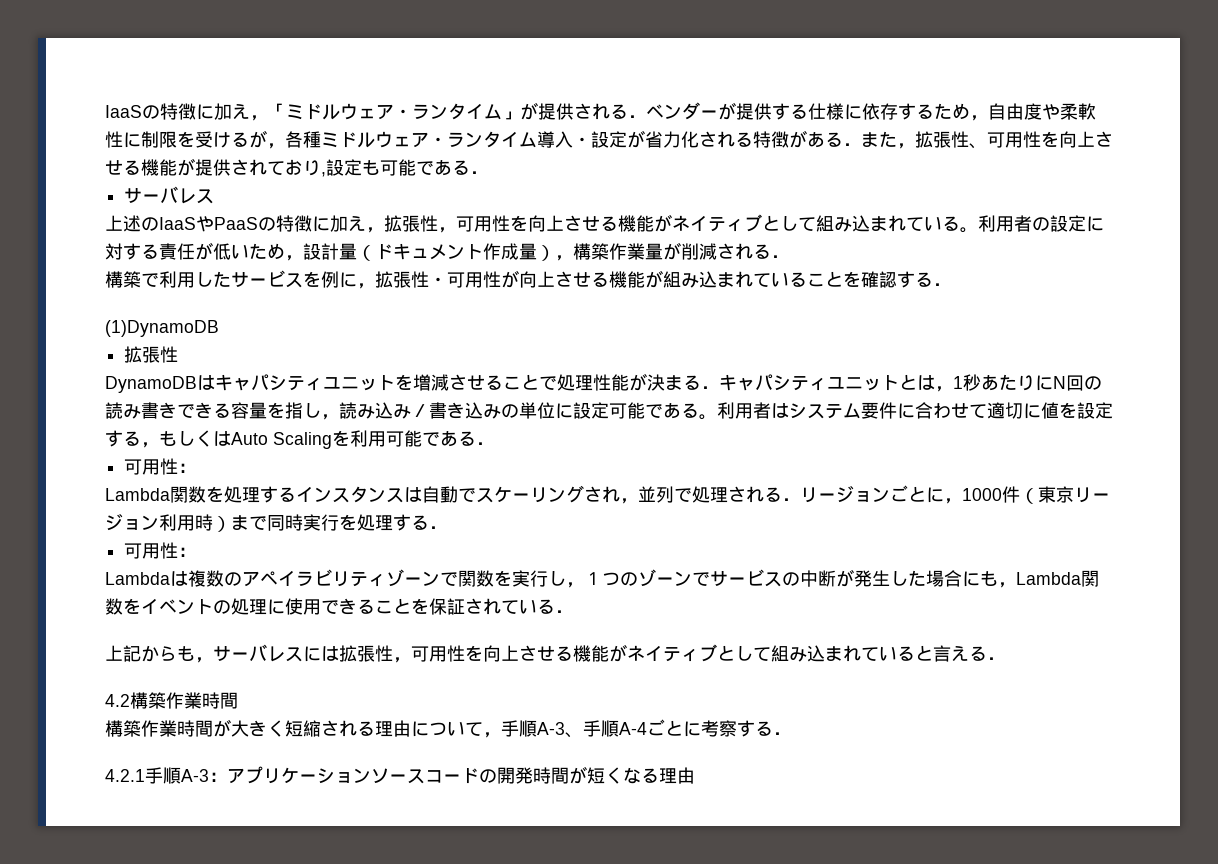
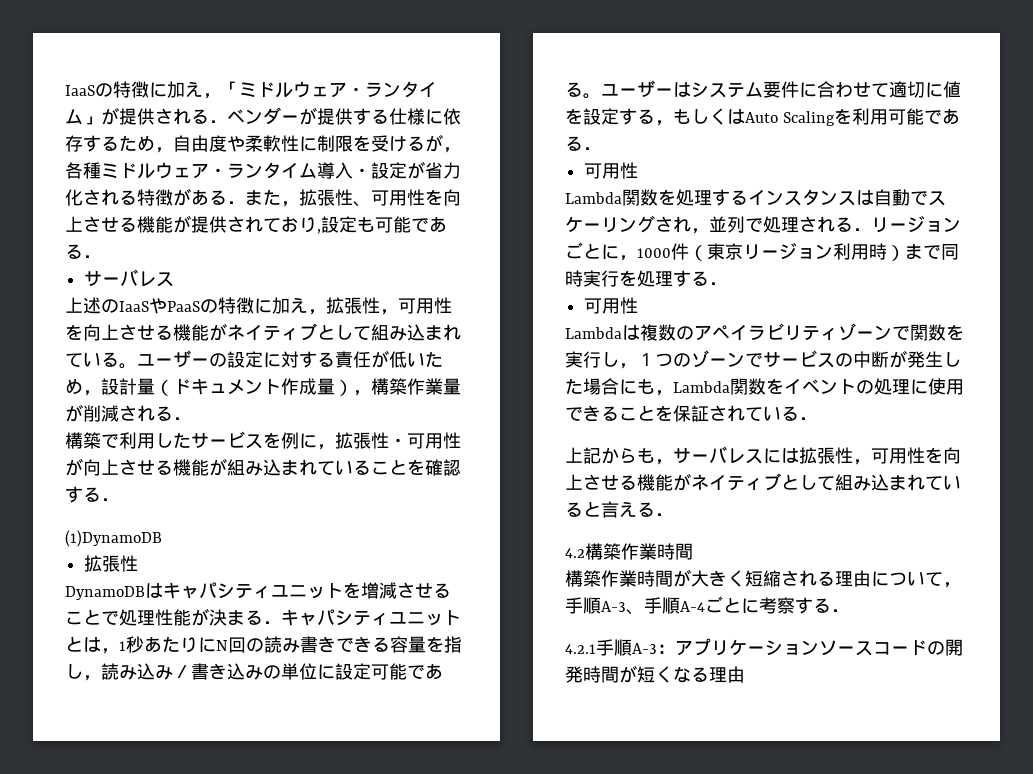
- 利用者の設定に対する責任が低いため，設計量（ドキュメント作成量），構築作業量が削減される．
+ ユーザーの設定に対する責任が低いため，設計量（ドキュメント作成量），構築作業量が削減される．
- 利用者はシステム要件に合わせて適切に値を設定する，もしくはAuto Scalingを利用可能である．
- 可用性：
+ ユーザーはシステム要件に合わせて適切に値を設定する，もしくはAuto Scalingを利用可能である．
+ 可用性
  Lambda関数を処理するインスタンスは自動でスケーリングされ，並列で処理される．リージョンごとに，1000件（東京リージョン利用時）まで同時実行を処理する．
- 可用性：
+ 可用性

